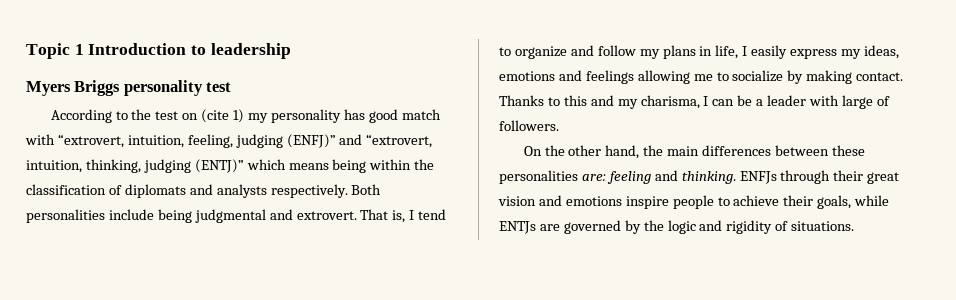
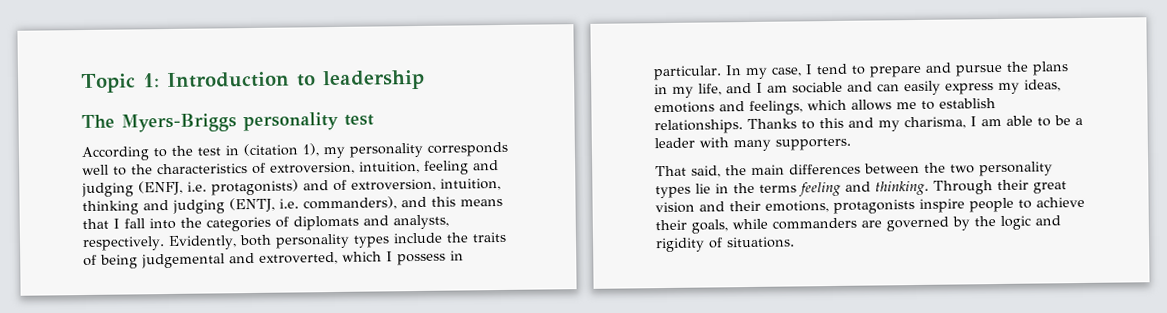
- Topic 1 Introduction to leadership
+ Topic 1: Introduction to leadership
- Myers Briggs personality test
+ The Myers-Briggs personality test
- According to the test on (cite 1) my personality has good match with “extrovert, intuition, feeling, judging (ENFJ)” and “extrovert, intuition, thinking, judging (ENTJ)” which means being within the classification of diplomats and analysts respectively. Both personalities include being judgmental and extrovert. That is, I tend to organize and follow my plans in life, I easily express my ideas, emotions and feelings allowing me to socialize by making contact.
+ According to the test in (citation 1), my personality corresponds well to the characteristics of extroversion, intuition, feeling and judging (ENFJ, i.e. protagonists) and of extroversion, intuition, thinking and judging (ENTJ, i.e. commanders), and this means that I fall into the categories of diplomats and analysts, respectively. Evidently, both personality types include the traits of being judgemental and extroverted, which I possess in particular. In my case, I tend to prepare and pursue the plans in my life, and I am sociable and can easily express my ideas, emotions and feelings, which allows me to establish relationships.
- Thanks to this and my charisma, I can be a leader with large of followers.
- On the other hand, the main differences between these personalities are: feeling and thinking.
+ Thanks to this and my charisma, I am able to be a leader with many supporters.
+ That said, the main differences between the two personality types lie in the terms feeling and thinking.
- ENFJs through their great vision and emotions inspire people to achieve their goals, while ENTJs are governed by the logic and rigidity of situations.
+ Through their great vision and their emotions, protagonists inspire people to achieve their goals, while commanders are governed by the logic and rigidity of situations.

